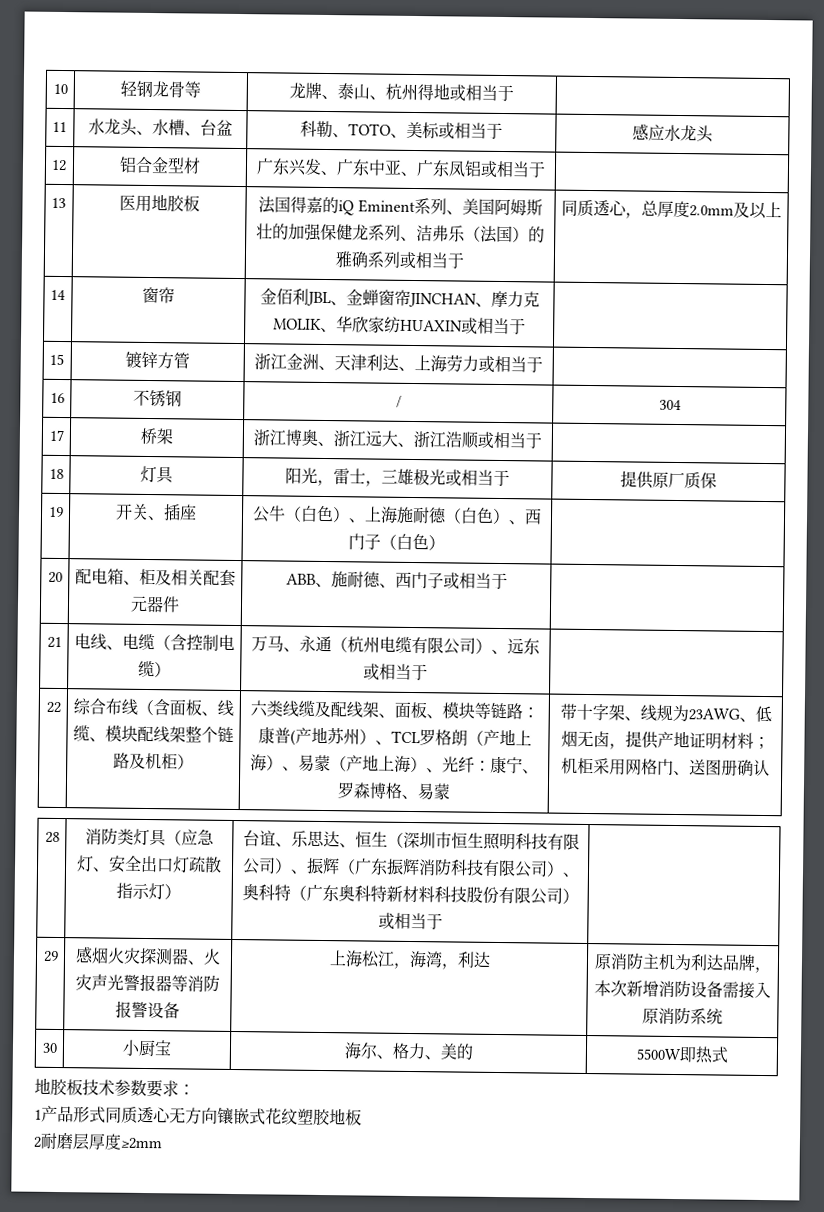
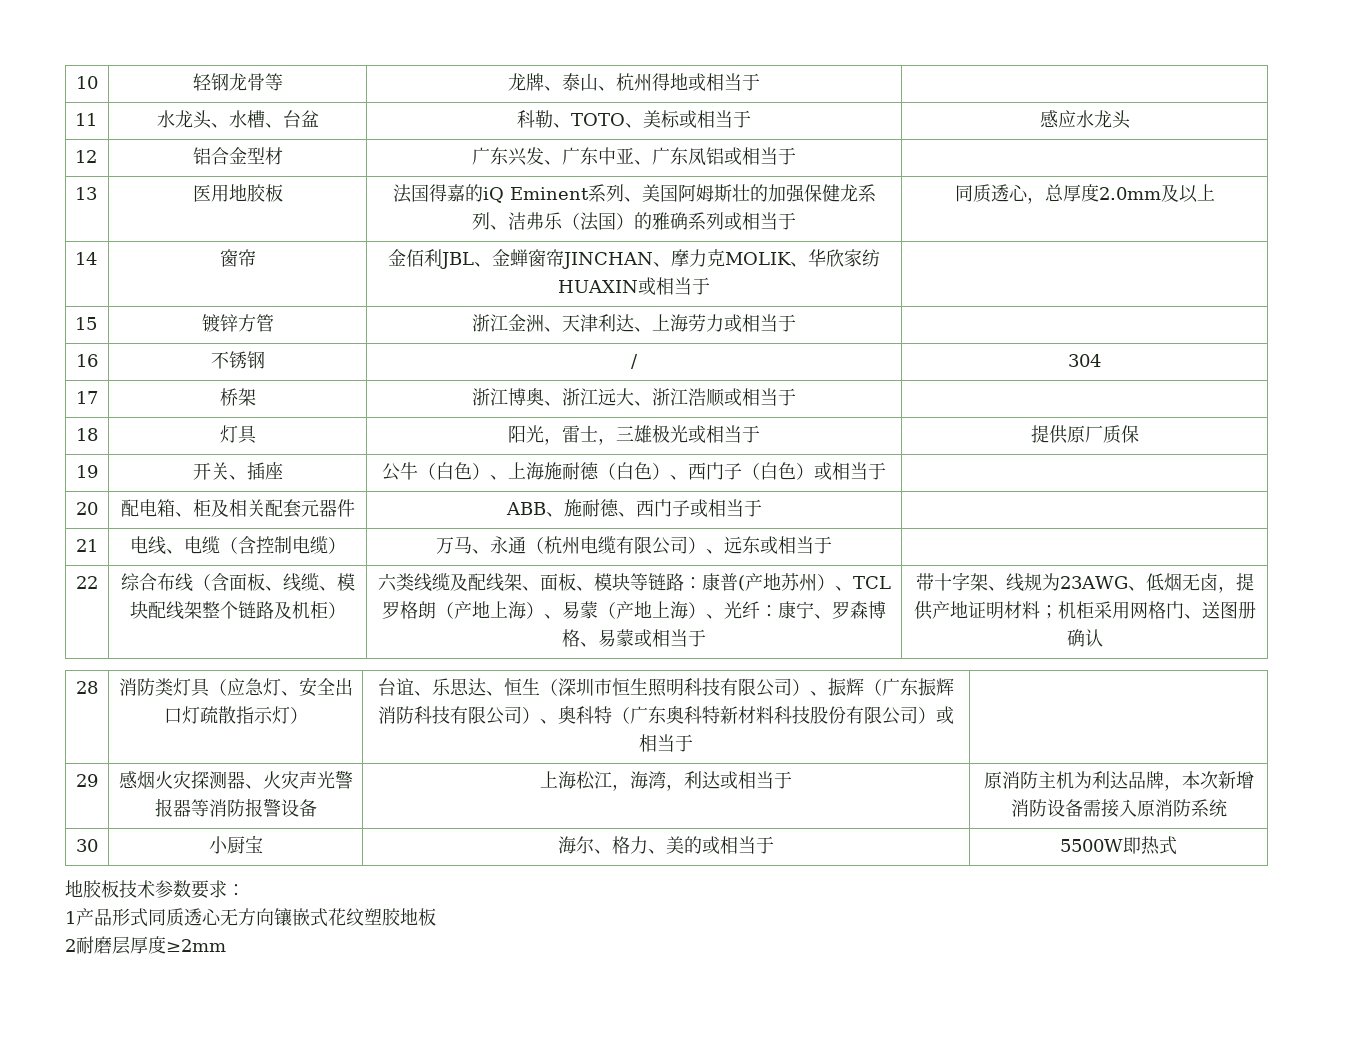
- 19 | 开关、插座 | 公牛（白色）、上海施耐德（白色）、西门子（白色） |
+ 19 | 开关、插座 | 公牛（白色）、上海施耐德（白色）、西门子（白色）或相当于 |
- 六类线缆及配线架、面板、模块等链路：康普(产地苏州）、TCL罗格朗（产地上海）、易蒙（产地上海）、光纤：康宁、罗森博格、易蒙
+ 六类线缆及配线架、面板、模块等链路：康普(产地苏州）、TCL罗格朗（产地上海）、易蒙（产地上海）、光纤：康宁、罗森博格、易蒙或相当于
- 29 | 感烟火灾探测器、火灾声光警报器等消防报警设备 | 上海松江，海湾，利达 | 原消防主机为利达品牌，本次新增消防设备需接入原消防系统
+ 29 | 感烟火灾探测器、火灾声光警报器等消防报警设备 | 上海松江，海湾，利达或相当于 | 原消防主机为利达品牌，本次新增消防设备需接入原消防系统
- 30 | 小厨宝 | 海尔、格力、美的 | 5500W即热式
+ 30 | 小厨宝 | 海尔、格力、美的或相当于 | 5500W即热式

